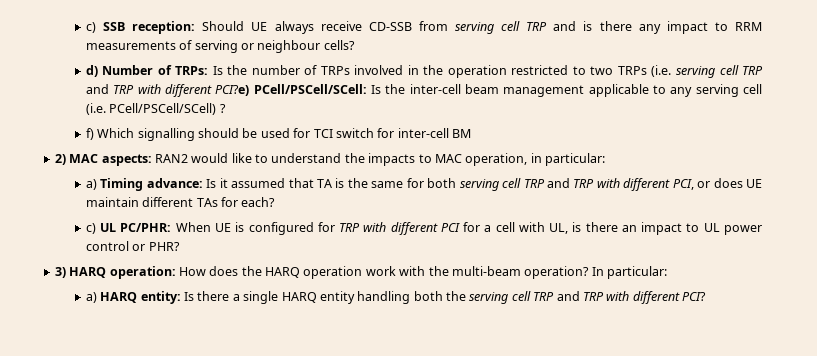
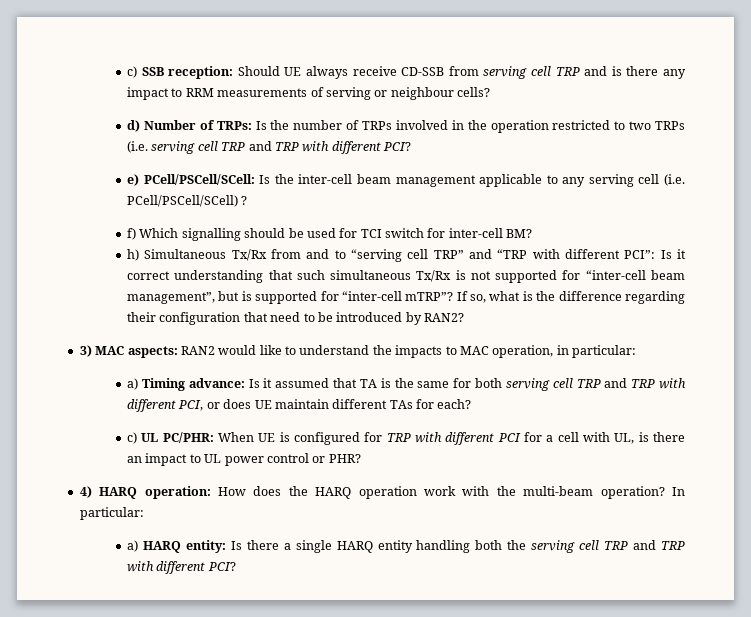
- d) Number of TRPs: Is the number of TRPs involved in the operation restricted to two TRPs (i.e. serving cell TRP and TRP with different PCI?e) PCell/PSCell/SCell: Is the inter-cell beam management applicable to any serving cell (i.e. PCell/PSCell/SCell) ?
+ d) Number of TRPs: Is the number of TRPs involved in the operation restricted to two TRPs (i.e. serving cell TRP and TRP with different PCI?
+ e) PCell/PSCell/SCell: Is the inter-cell beam management applicable to any serving cell (i.e. PCell/PSCell/SCell) ?
- f) Which signalling should be used for TCI switch for inter-cell BM
- 2) MAC aspects: RAN2 would like to understand the impacts to MAC operation, in particular:
+ f) Which signalling should be used for TCI switch for inter-cell BM?
+ h) Simultaneous Tx/Rx from and to “serving cell TRP” and “TRP with different PCI”: Is it correct understanding that such simultaneous Tx/Rx is not supported for “inter-cell beam management”, but is supported for “inter-cell mTRP”? If so, what is the difference regarding their configuration that need to be introduced by RAN2?
+ 3) MAC aspects: RAN2 would like to understand the impacts to MAC operation, in particular:
- 3) HARQ operation: How does the HARQ operation work with the multi-beam operation?
+ 4) HARQ operation: How does the HARQ operation work with the multi-beam operation?

